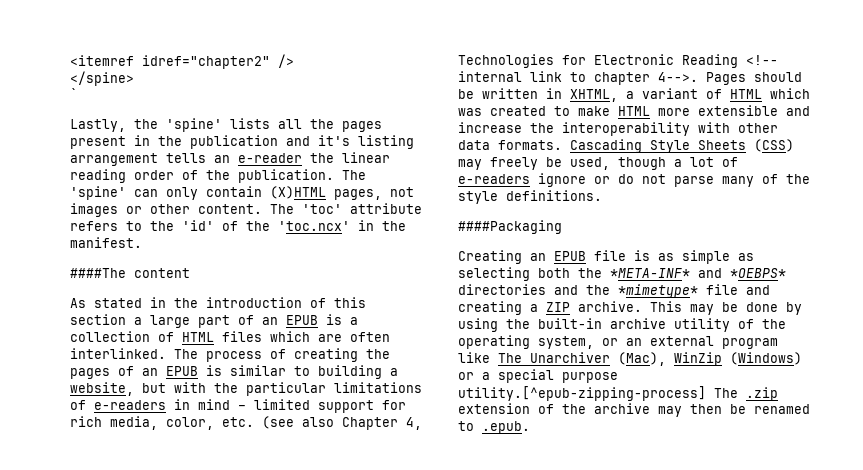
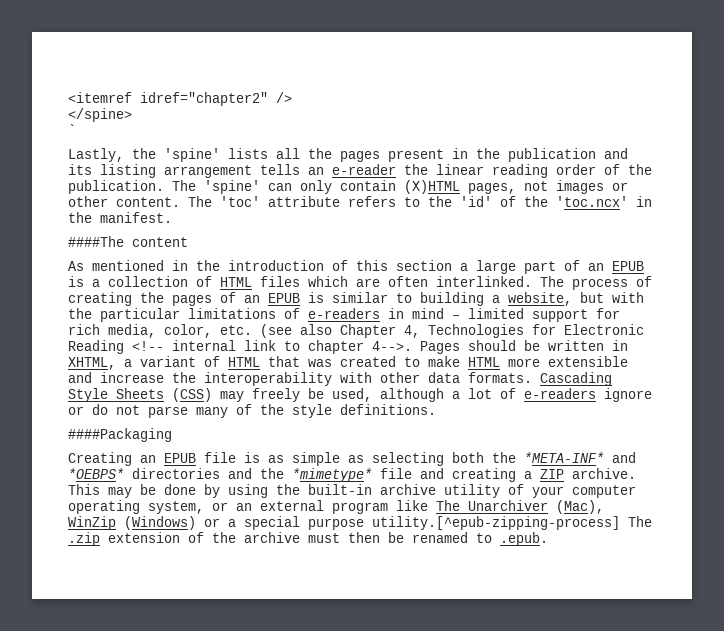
- Lastly, the 'spine' lists all the pages present in the publication and it's listing arrangement tells an e-reader the linear reading order of the publication.
+ Lastly, the 'spine' lists all the pages present in the publication and its listing arrangement tells an e-reader the linear reading order of the publication.
- As stated in the introduction of this section a large part of an EPUB is a collection of HTML files which are often interlinked.
+ As mentioned in the introduction of this section a large part of an EPUB is a collection of HTML files which are often interlinked.
- Pages should be written in XHTML, a variant of HTML which was created to make HTML more extensible and increase the interoperability with other data formats.
+ Pages should be written in XHTML, a variant of HTML that was created to make HTML more extensible and increase the interoperability with other data formats.
- Cascading Style Sheets (CSS) may freely be used, though a lot of e-readers ignore or do not parse many of the style definitions.
+ Cascading Style Sheets (CSS) may freely be used, although a lot of e-readers ignore or do not parse many of the style definitions.
- This may be done by using the built-in archive utility of the operating system, or an external program like The Unarchiver (Mac), WinZip (Windows) or a special purpose utility.[^epub-zipping-process] The .zip extension of the archive may then be renamed to .epub.
+ This may be done by using the built-in archive utility of your computer operating system, or an external program like The Unarchiver (Mac), WinZip (Windows) or a special purpose utility.[^epub-zipping-process] The .zip extension of the archive must then be renamed to .epub.

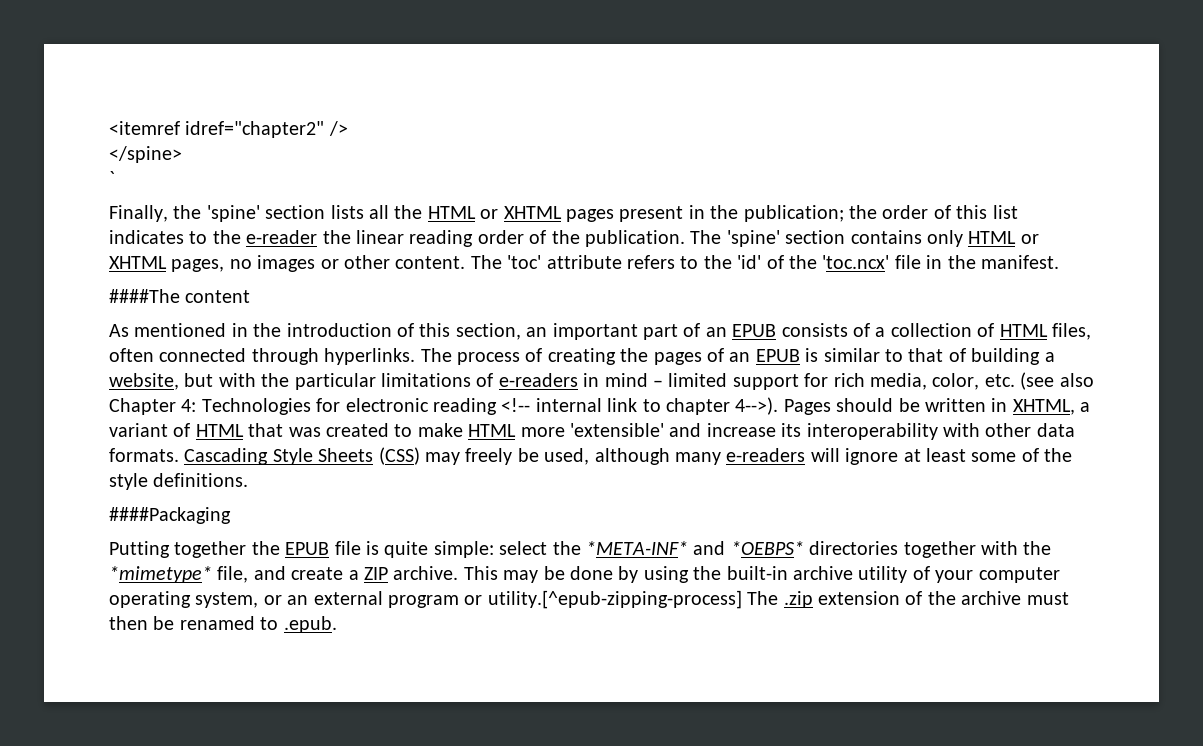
- Lastly, the 'spine' lists all the pages present in the publication and its listing arrangement tells an e-reader the linear reading order of the publication.
+ Finally, the 'spine' section lists all the HTML or XHTML pages present in the publication; the order of this list indicates to the e-reader the linear reading order of the publication.
- The 'spine' can only contain (X)HTML pages, not images or other content.
+ The 'spine' section contains only HTML or XHTML pages, no images or other content.
- The 'toc' attribute refers to the 'id' of the 'toc.ncx' in the manifest.
+ The 'toc' attribute refers to the 'id' of the 'toc.ncx' file in the manifest.
- As mentioned in the introduction of this section a large part of an EPUB is a collection of HTML files which are often interlinked.
+ As mentioned in the introduction of this section, an important part of an EPUB consists of a collection of HTML files, often connected through hyperlinks.
- The process of creating the pages of an EPUB is similar to building a website, but with the particular limitations of e-readers in mind – limited support for rich media, color, etc. (see also Chapter 4, Technologies for Electronic Reading <!-- internal link to chapter 4-->.
+ The process of creating the pages of an EPUB is similar to that of building a website, but with the particular limitations of e-readers in mind – limited support for rich media, color, etc. (see also Chapter 4: Technologies for electronic reading <!-- internal link to chapter 4-->).
- Pages should be written in XHTML, a variant of HTML that was created to make HTML more extensible and increase the interoperability with other data formats.
+ Pages should be written in XHTML, a variant of HTML that was created to make HTML more 'extensible' and increase its interoperability with other data formats.
- Cascading Style Sheets (CSS) may freely be used, although a lot of e-readers ignore or do not parse many of the style definitions.
+ Cascading Style Sheets (CSS) may freely be used, although many e-readers will ignore at least some of the style definitions.
- Creating an EPUB file is as simple as selecting both the *META-INF* and *OEBPS* directories and the *mimetype* file and creating a ZIP archive.
+ Putting together the EPUB file is quite simple: select the *META-INF* and *OEBPS* directories together with the *mimetype* file, and create a ZIP archive.
- This may be done by using the built-in archive utility of your computer operating system, or an external program like The Unarchiver (Mac), WinZip (Windows) or a special purpose utility.[^epub-zipping-process] The .zip extension of the archive must then be renamed to .epub.
+ This may be done by using the built-in archive utility of your computer operating system, or an external program or utility.[^epub-zipping-process] The .zip extension of the archive must then be renamed to .epub.

